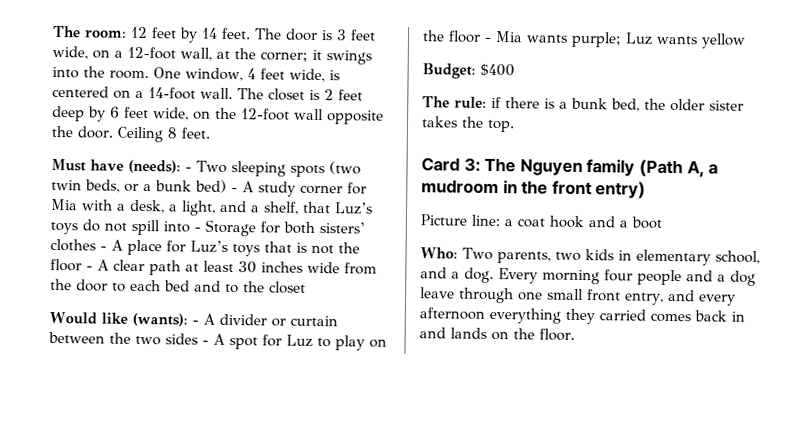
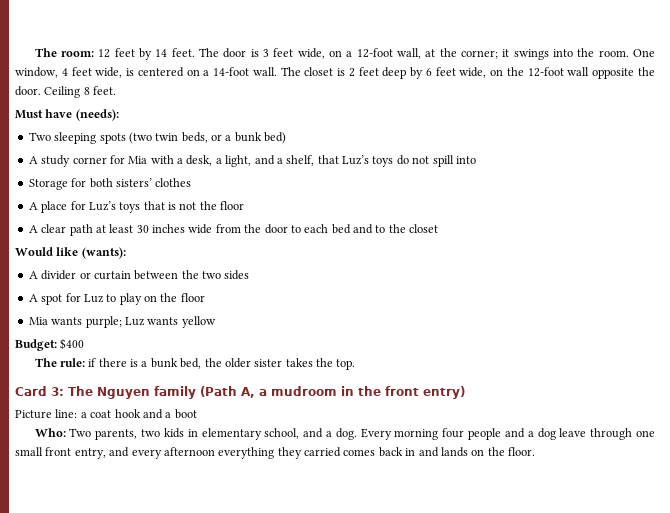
- Must have (needs): - Two sleeping spots (two twin beds, or a bunk bed) - A study corner for Mia with a desk, a light, and a shelf, that Luz’s toys do not spill into - Storage for both sisters’ clothes - A place for Luz’s toys that is not the floor - A clear path at least 30 inches wide from the door to each bed and to the closet
+ Must have (needs):
+ Two sleeping spots (two twin beds, or a bunk bed)
+ A study corner for Mia with a desk, a light, and a shelf, that Luz’s toys do not spill into
+ Storage for both sisters’ clothes
+ A place for Luz’s toys that is not the floor
+ A clear path at least 30 inches wide from the door to each bed and to the closet
- Would like (wants): - A divider or curtain between the two sides - A spot for Luz to play on the floor - Mia wants purple; Luz wants yellow
+ Would like (wants):
+ A divider or curtain between the two sides
+ A spot for Luz to play on the floor
+ Mia wants purple; Luz wants yellow

